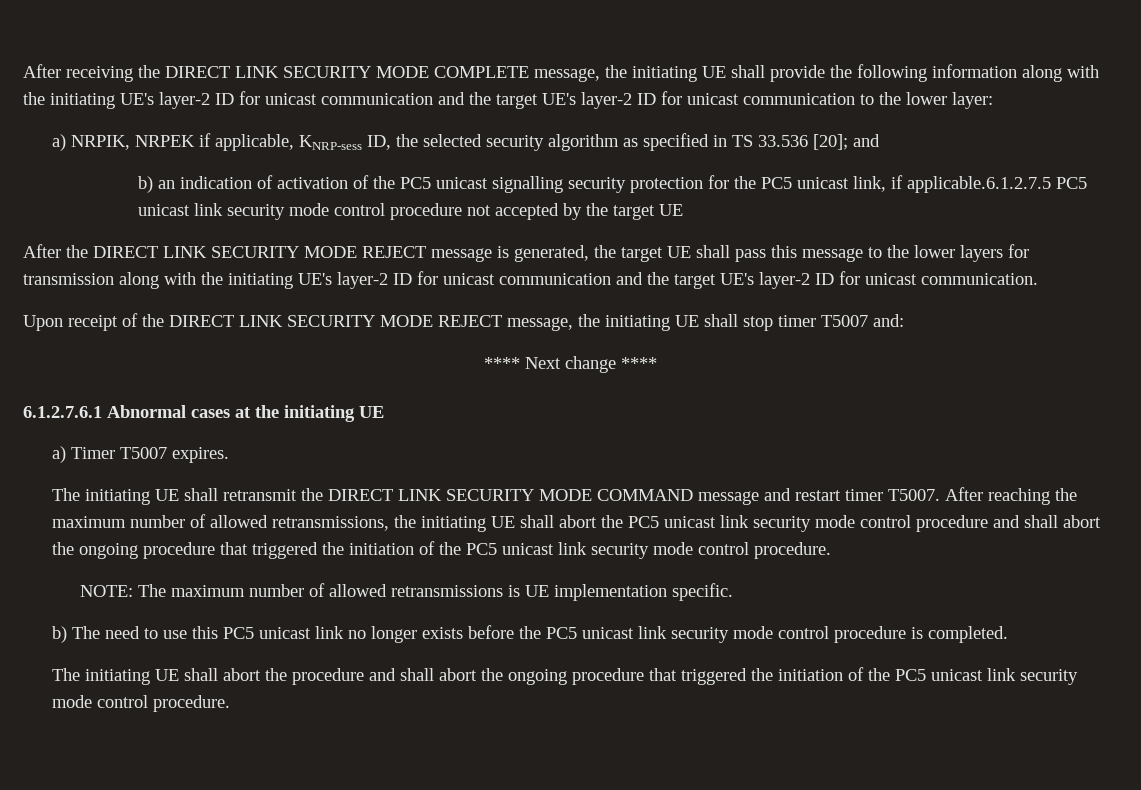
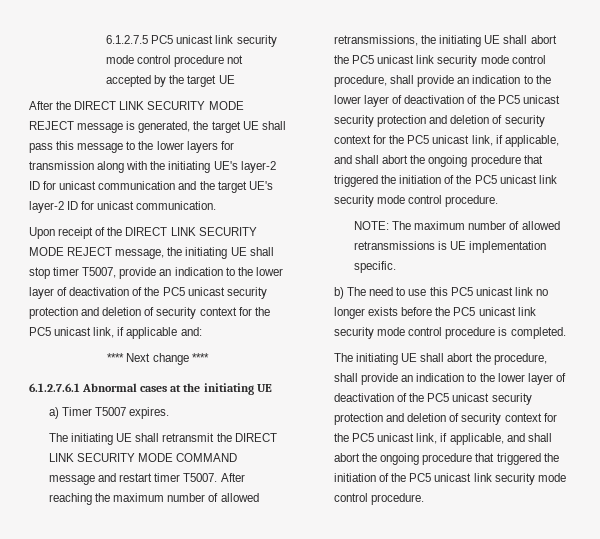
- After receiving the DIRECT LINK SECURITY MODE COMPLETE message, the initiating UE shall provide the following information along with the initiating UE's layer-2 ID for unicast communication and the target UE's layer-2 ID for unicast communication to the lower layer:
- a) NRPIK, NRPEK if applicable, KNRP-sess ID, the selected security algorithm as specified in TS 33.536 [20]; and
- b) an indication of activation of the PC5 unicast signalling security protection for the PC5 unicast link, if applicable.6.1.2.7.5 PC5 unicast link security mode control procedure not accepted by the target UE
+ 6.1.2.7.5 PC5 unicast link security mode control procedure not accepted by the target UE
- Upon receipt of the DIRECT LINK SECURITY MODE REJECT message, the initiating UE shall stop timer T5007 and:
+ Upon receipt of the DIRECT LINK SECURITY MODE REJECT message, the initiating UE shall stop timer T5007, provide an indication to the lower layer of deactivation of the PC5 unicast security protection and deletion of security context for the PC5 unicast link, if applicable and:
- After reaching the maximum number of allowed retransmissions, the initiating UE shall abort the PC5 unicast link security mode control procedure and shall abort the ongoing procedure that triggered the initiation of the PC5 unicast link security mode control procedure.
+ After reaching the maximum number of allowed retransmissions, the initiating UE shall abort the PC5 unicast link security mode control procedure, shall provide an indication to the lower layer of deactivation of the PC5 unicast security protection and deletion of security context for the PC5 unicast link, if applicable, and shall abort the ongoing procedure that triggered the initiation of the PC5 unicast link security mode control procedure.
- The initiating UE shall abort the procedure and shall abort the ongoing procedure that triggered the initiation of the PC5 unicast link security mode control procedure.
+ The initiating UE shall abort the procedure, shall provide an indication to the lower layer of deactivation of the PC5 unicast security protection and deletion of security context for the PC5 unicast link, if applicable, and shall abort the ongoing procedure that triggered the initiation of the PC5 unicast link security mode control procedure.

